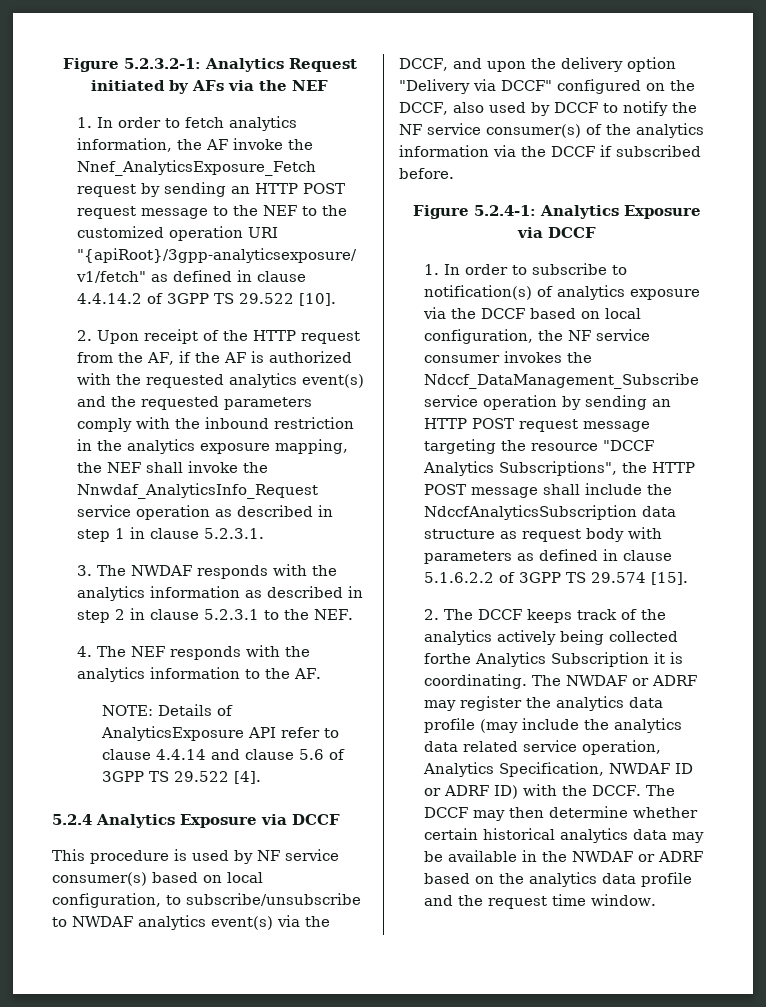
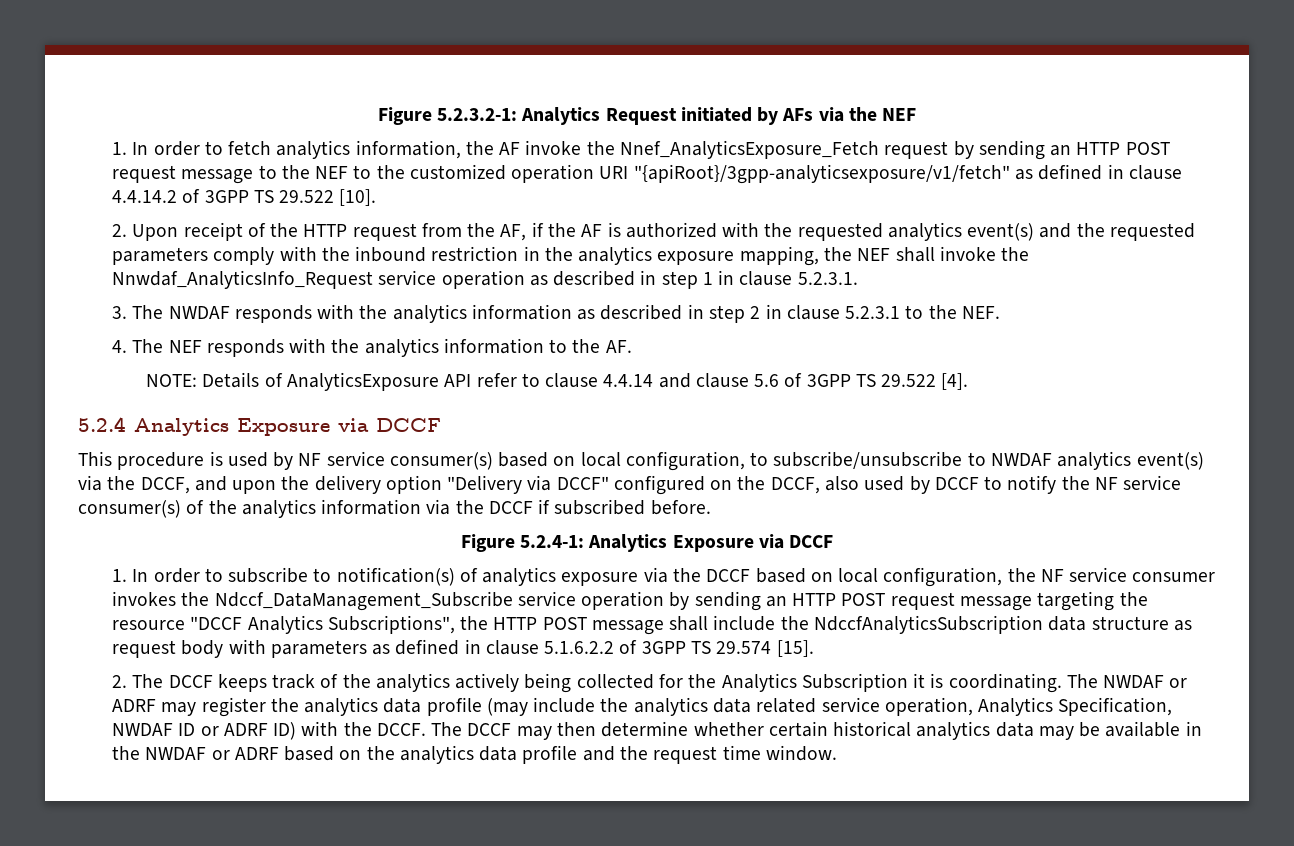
- 2. The DCCF keeps track of the analytics actively being collected forthe Analytics Subscription it is coordinating.
+ 2. The DCCF keeps track of the analytics actively being collected for the Analytics Subscription it is coordinating.

